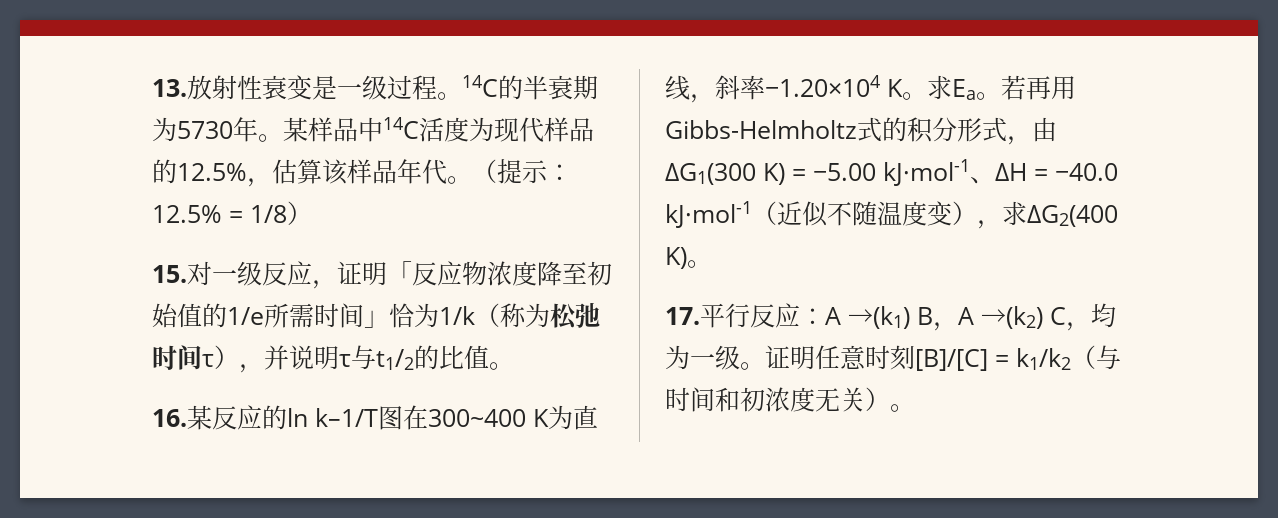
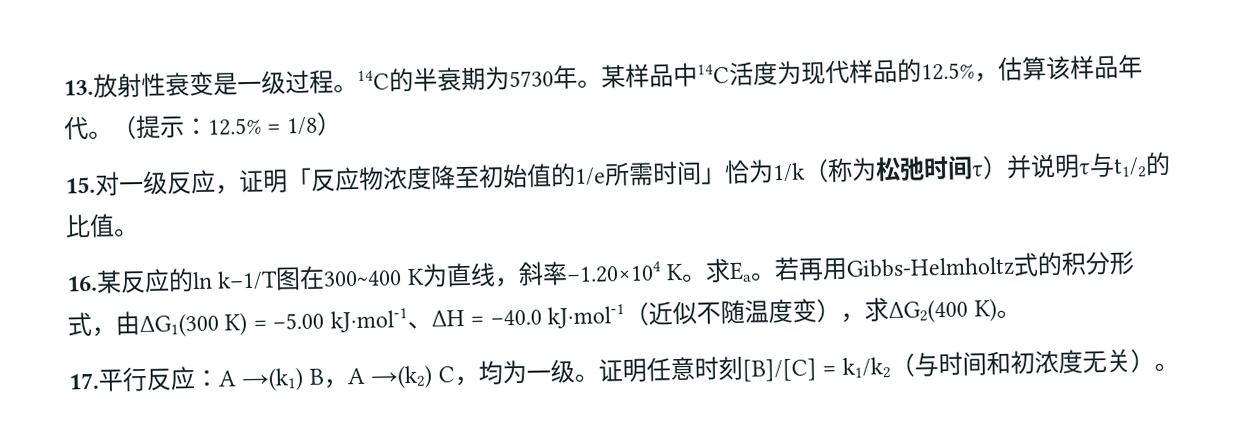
- 15.对一级反应，证明「反应物浓度降至初始值的1/e所需时间」恰为1/k（称为松弛时间τ），并说明τ与t1/2的比值。
+ 15.对一级反应，证明「反应物浓度降至初始值的1/e所需时间」恰为1/k（称为松弛时间τ）并说明τ与t1/2的比值。

